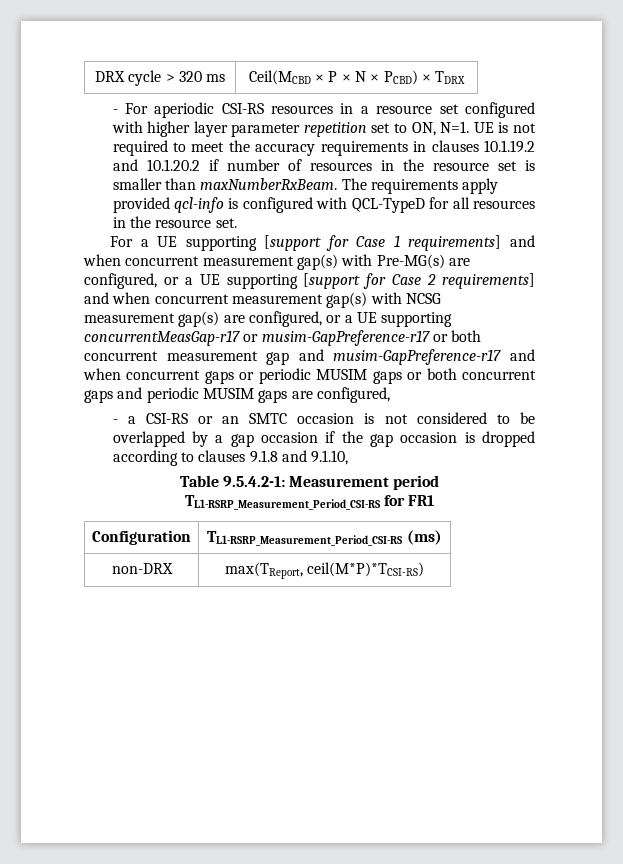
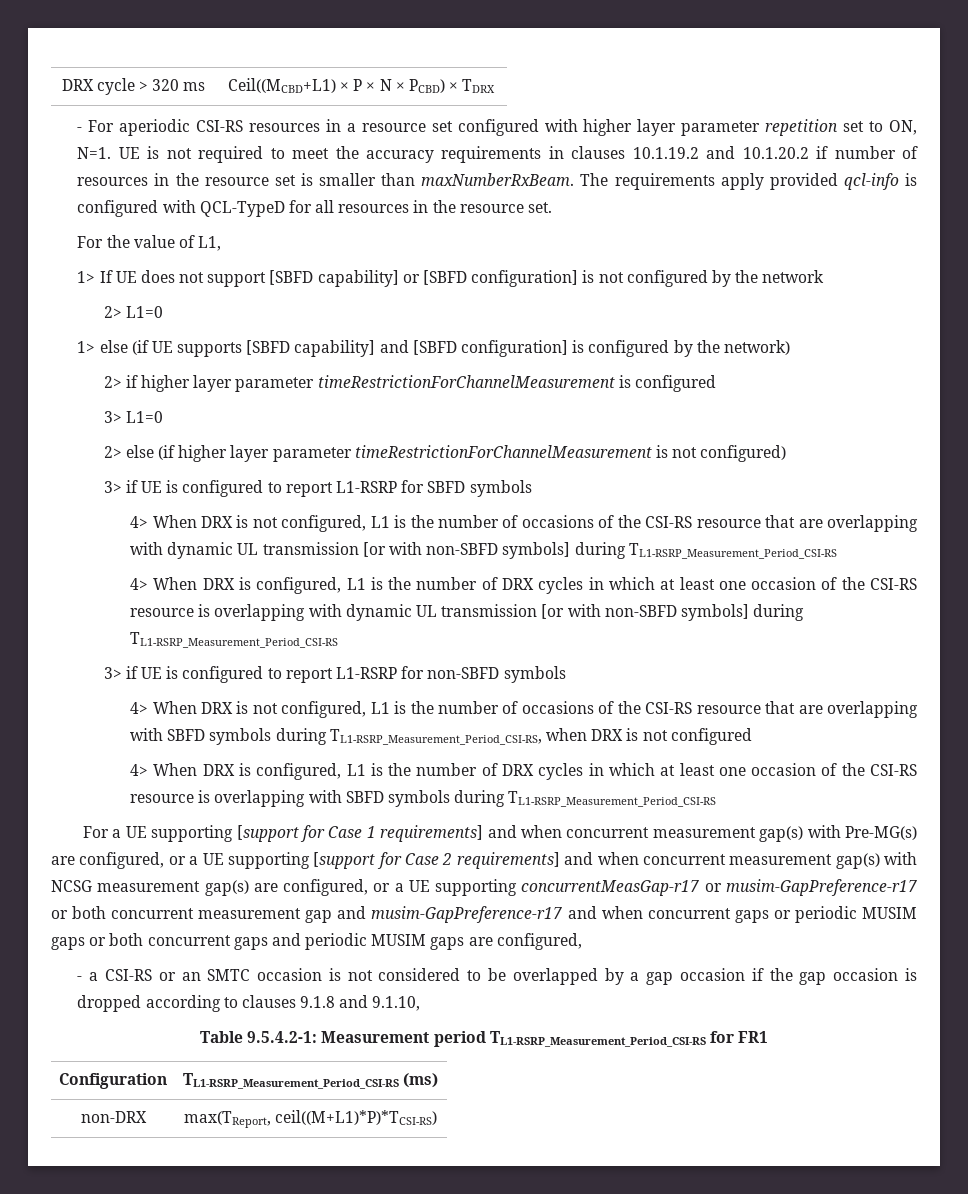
- DRX cycle > 320 ms | Ceil(MCBD × P × N × PCBD) × TDRX
+ DRX cycle > 320 ms | Ceil((MCBD+L1) × P × N × PCBD) × TDRX
+ For the value of L1,
+ 1> If UE does not support [SBFD capability] or [SBFD configuration] is not configured by the network
+ 2> L1=0
+ 1> else (if UE supports [SBFD capability] and [SBFD configuration] is configured by the network)
+ 2> if higher layer parameter timeRestrictionForChannelMeasurement is configured
+ 3> L1=0
+ 2> else (if higher layer parameter timeRestrictionForChannelMeasurement is not configured)
+ 3> if UE is configured to report L1-RSRP for SBFD symbols
+ 4> When DRX is not configured, L1 is the number of occasions of the CSI-RS resource that are overlapping with dynamic UL transmission [or with non-SBFD symbols] during TL1-RSRP_Measurement_Period_CSI-RS
+ 4> When DRX is configured, L1 is the number of DRX cycles in which at least one occasion of the CSI-RS resource is overlapping with dynamic UL transmission [or with non-SBFD symbols] during TL1-RSRP_Measurement_Period_CSI-RS
+ 3> if UE is configured to report L1-RSRP for non-SBFD symbols
+ 4> When DRX is not configured, L1 is the number of occasions of the CSI-RS resource that are overlapping with SBFD symbols during TL1-RSRP_Measurement_Period_CSI-RS, when DRX is not configured
+ 4> When DRX is configured, L1 is the number of DRX cycles in which at least one occasion of the CSI-RS resource is overlapping with SBFD symbols during TL1-RSRP_Measurement_Period_CSI-RS
- non-DRX | max(TReport, ceil(M*P)*TCSI-RS)
+ non-DRX | max(TReport, ceil((M+L1)*P)*TCSI-RS)

